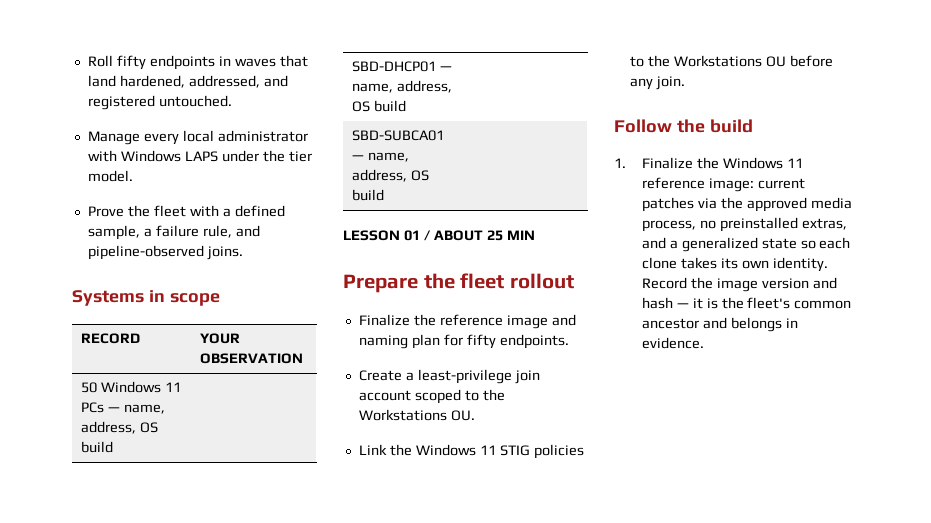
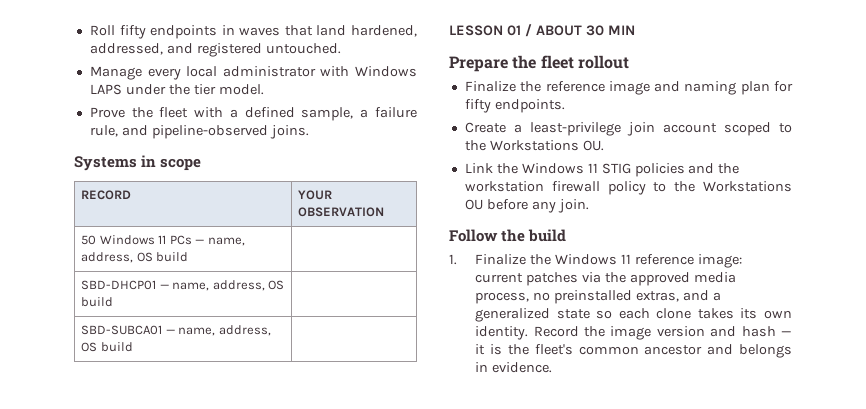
- LESSON 01 / ABOUT 25 MIN
+ LESSON 01 / ABOUT 30 MIN
- Link the Windows 11 STIG policies to the Workstations OU before any join.
+ Link the Windows 11 STIG policies and the workstation firewall policy to the Workstations OU before any join.

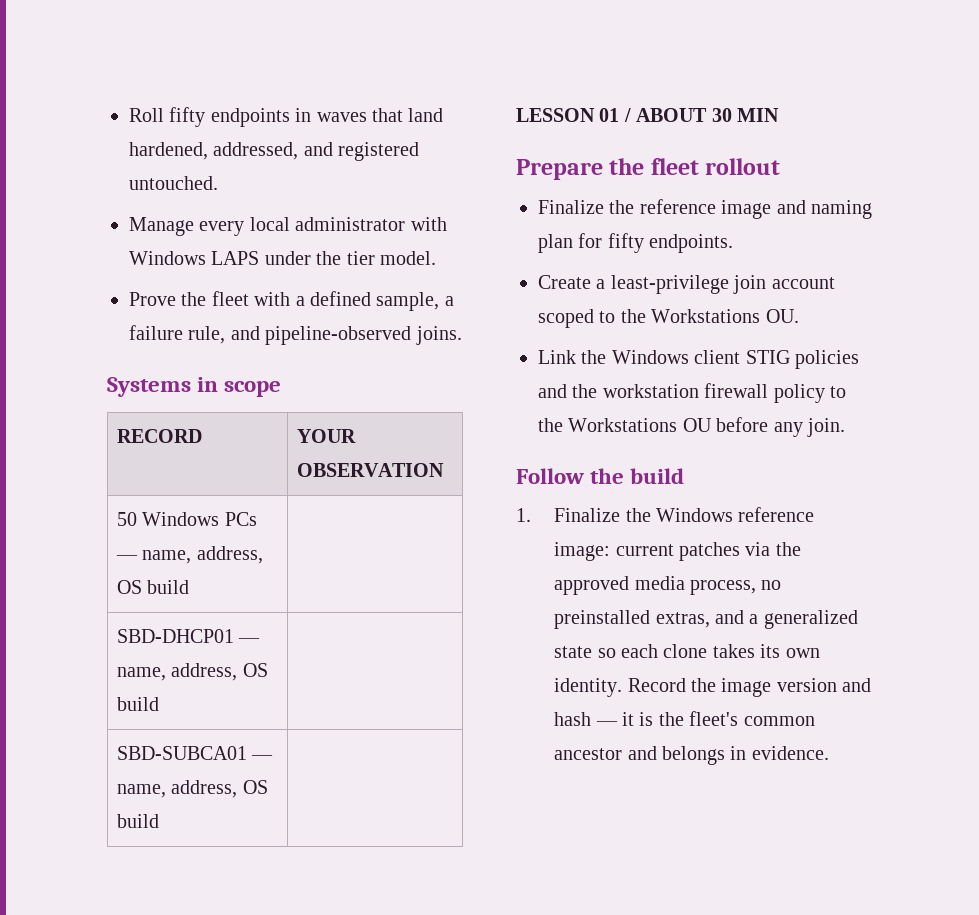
- 50 Windows 11 PCs — name, address, OS build |
+ 50 Windows PCs — name, address, OS build |
- Link the Windows 11 STIG policies and the workstation firewall policy to the Workstations OU before any join.
+ Link the Windows client STIG policies and the workstation firewall policy to the Workstations OU before any join.
- 1. Finalize the Windows 11 reference image: current patches via the approved media process, no preinstalled extras, and a generalized state so each clone takes its own identity.
+ 1. Finalize the Windows reference image: current patches via the approved media process, no preinstalled extras, and a generalized state so each clone takes its own identity.

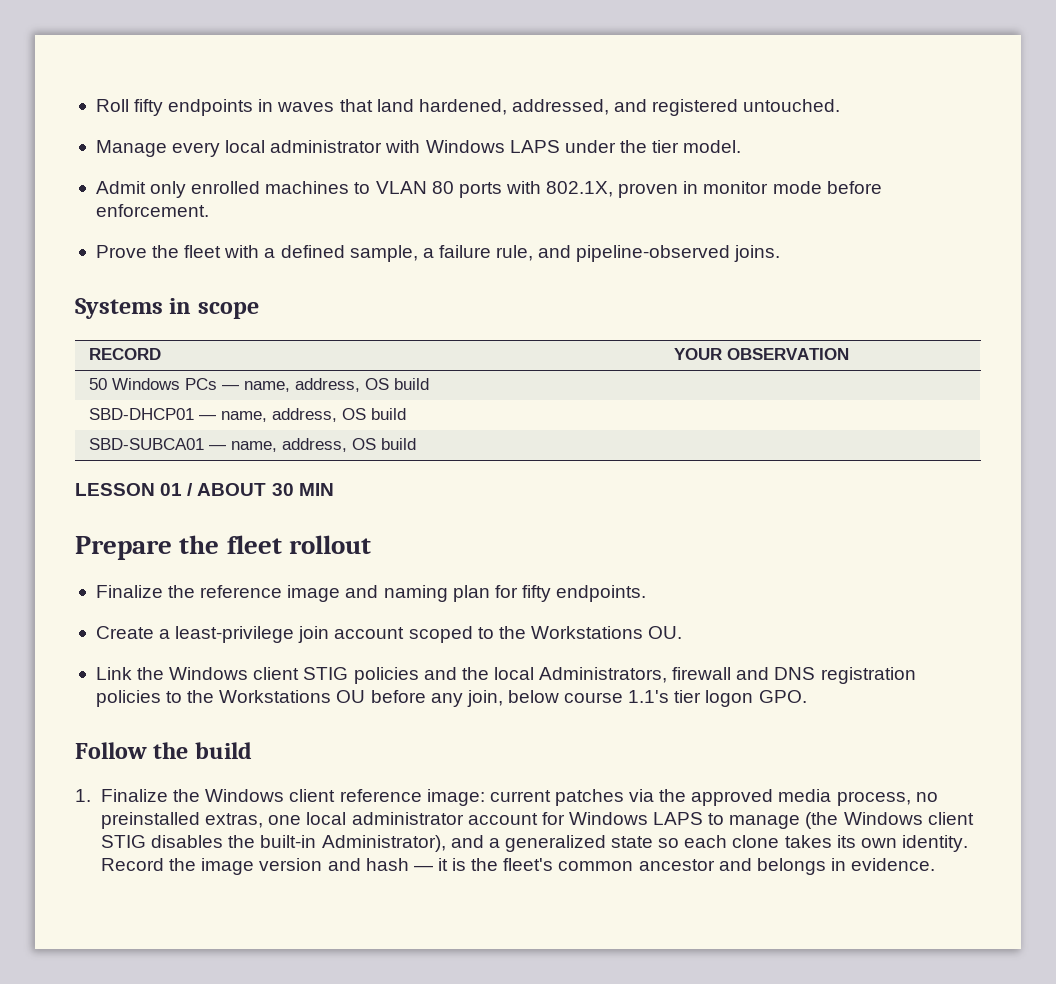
+ Admit only enrolled machines to VLAN 80 ports with 802.1X, proven in monitor mode before enforcement.
- Link the Windows client STIG policies and the workstation firewall policy to the Workstations OU before any join.
+ Link the Windows client STIG policies and the local Administrators, firewall and DNS registration policies to the Workstations OU before any join, below course 1.1's tier logon GPO.
- 1. Finalize the Windows reference image: current patches via the approved media process, no preinstalled extras, and a generalized state so each clone takes its own identity.
+ 1. Finalize the Windows client reference image: current patches via the approved media process, no preinstalled extras, one local administrator account for Windows LAPS to manage (the Windows client STIG disables the built-in Administrator), and a generalized state so each clone takes its own identity.

